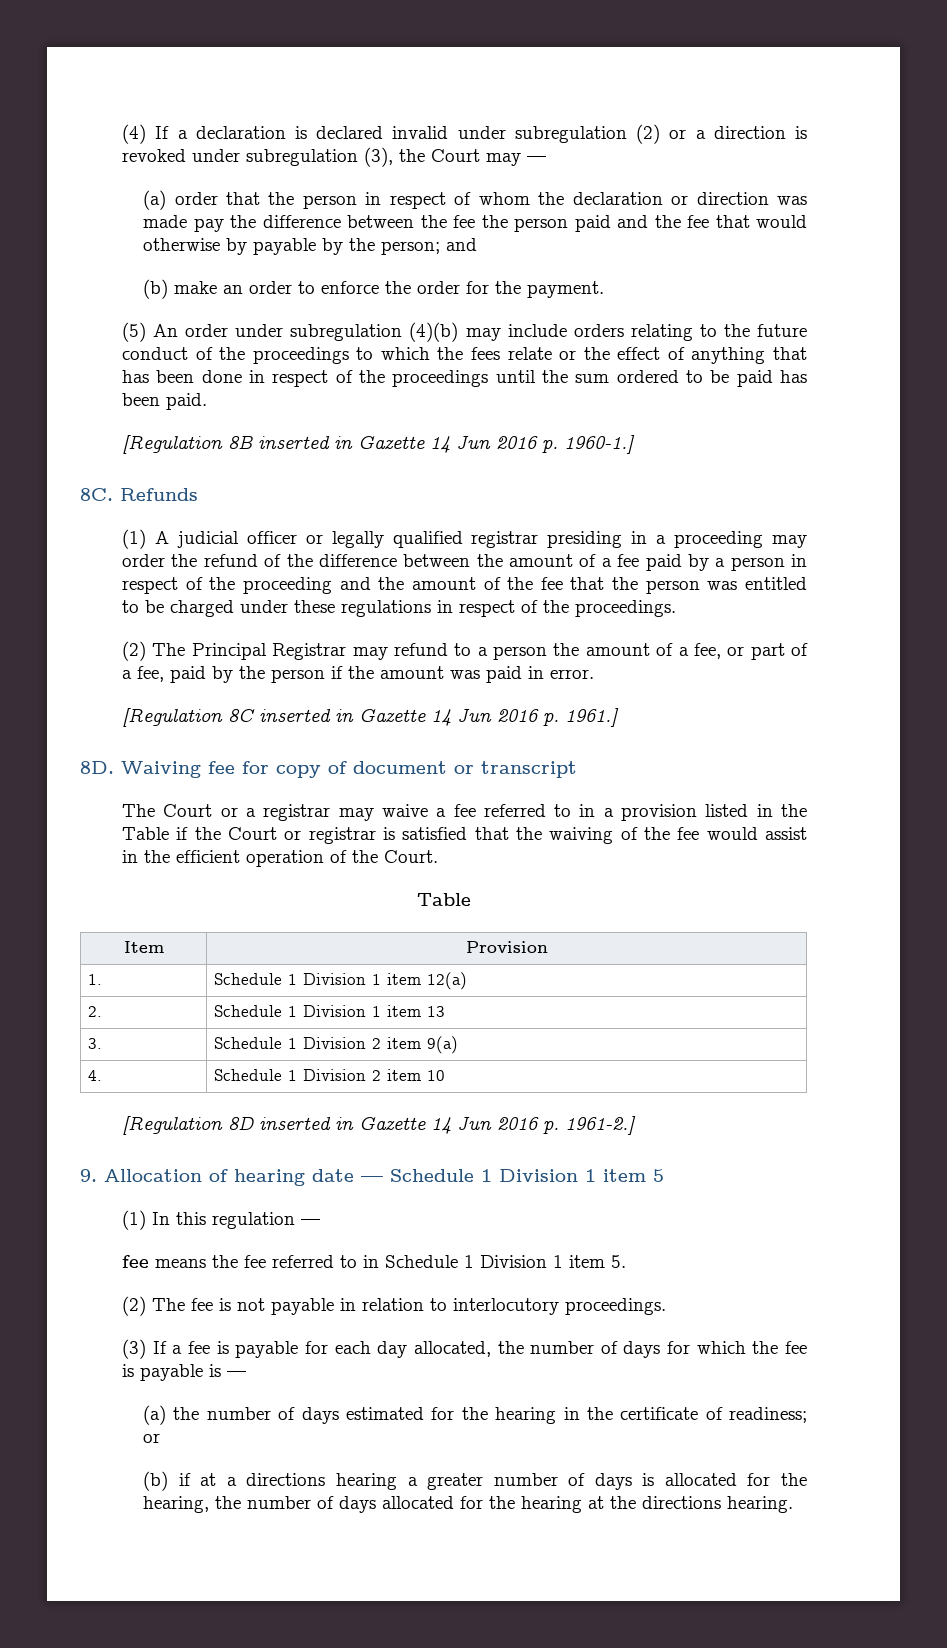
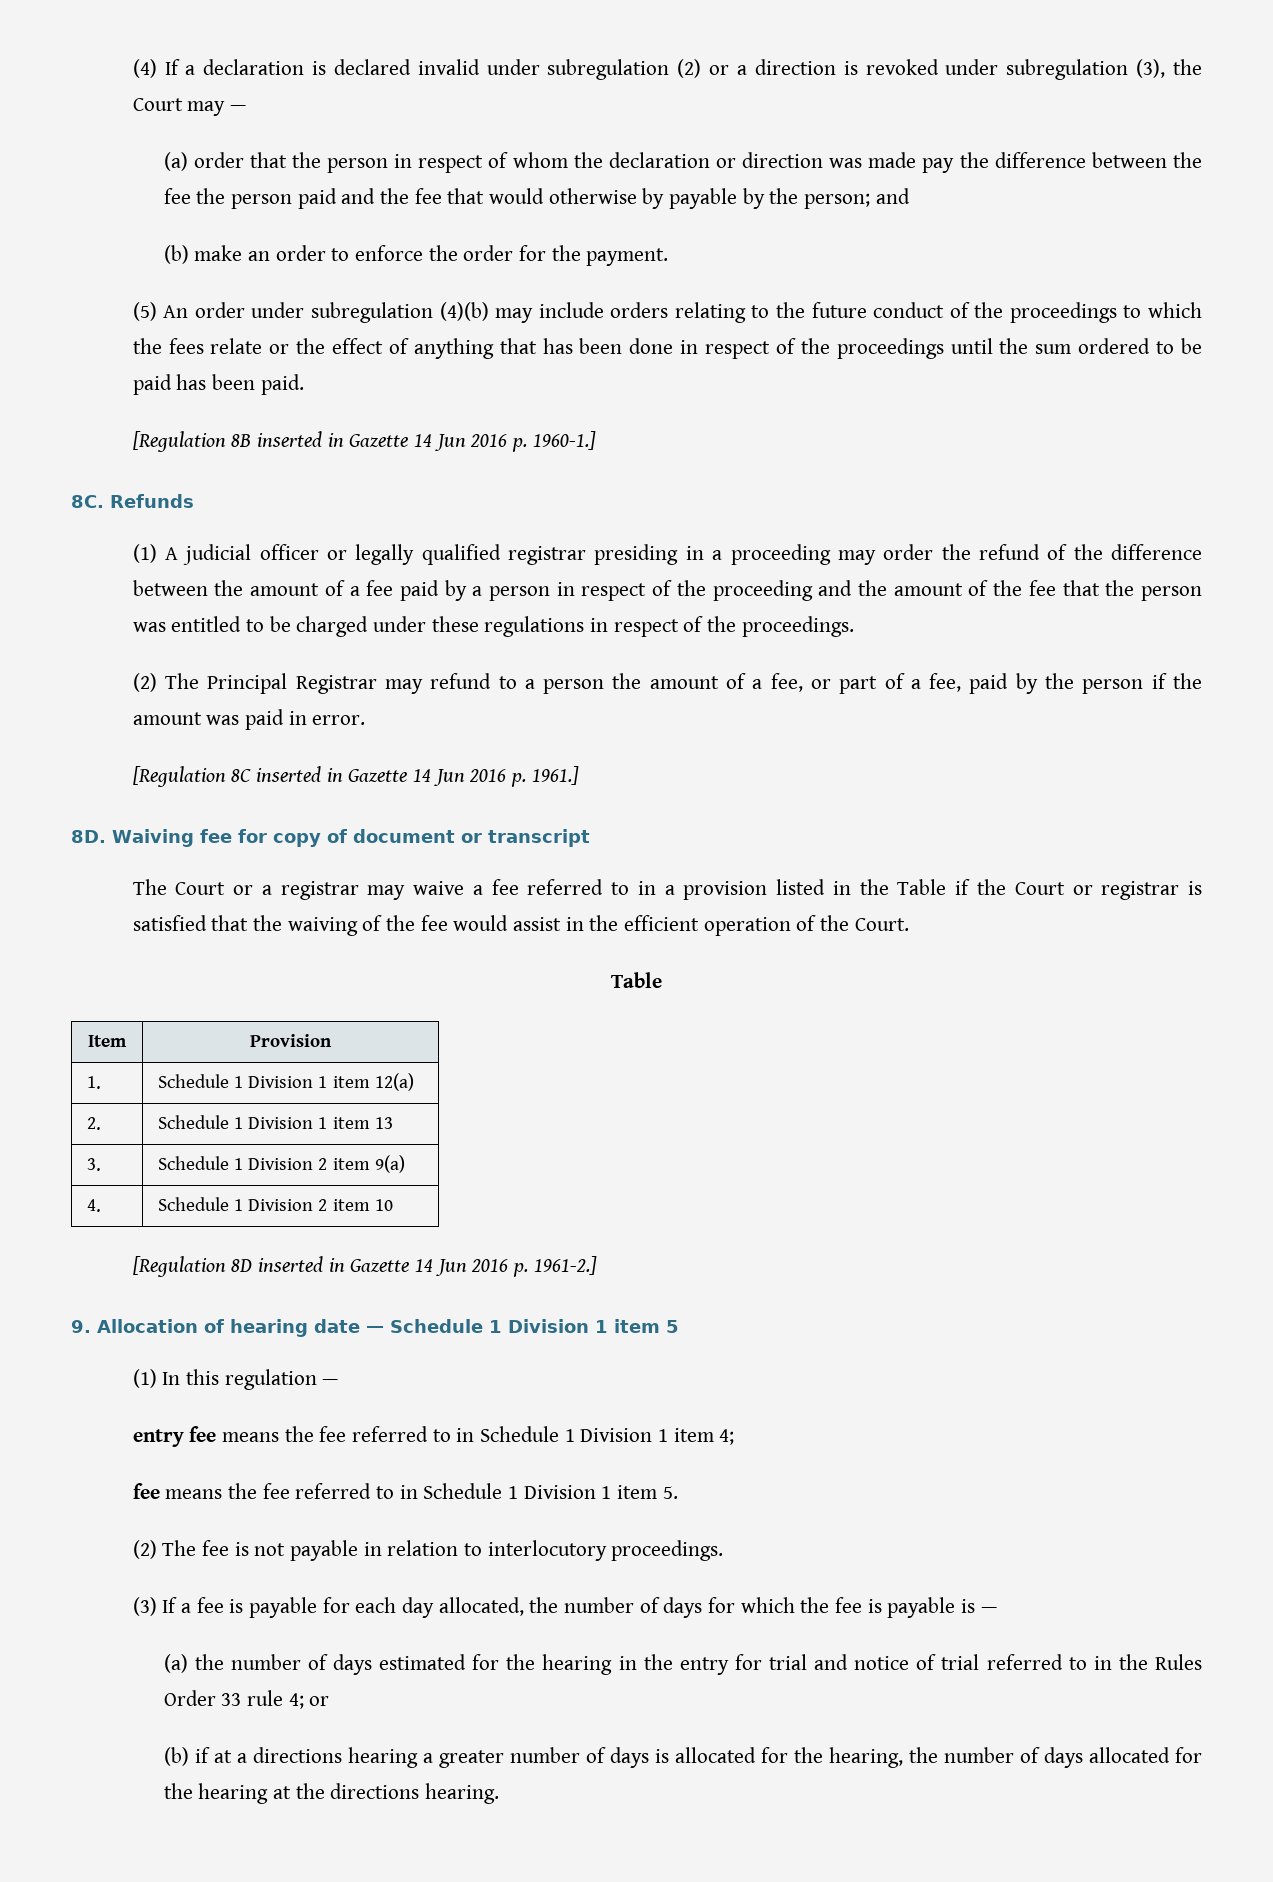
+ entry fee means the fee referred to in Schedule 1 Division 1 item 4;
- (a) the number of days estimated for the hearing in the certificate of readiness; or
+ (a) the number of days estimated for the hearing in the entry for trial and notice of trial referred to in the Rules Order 33 rule 4; or

